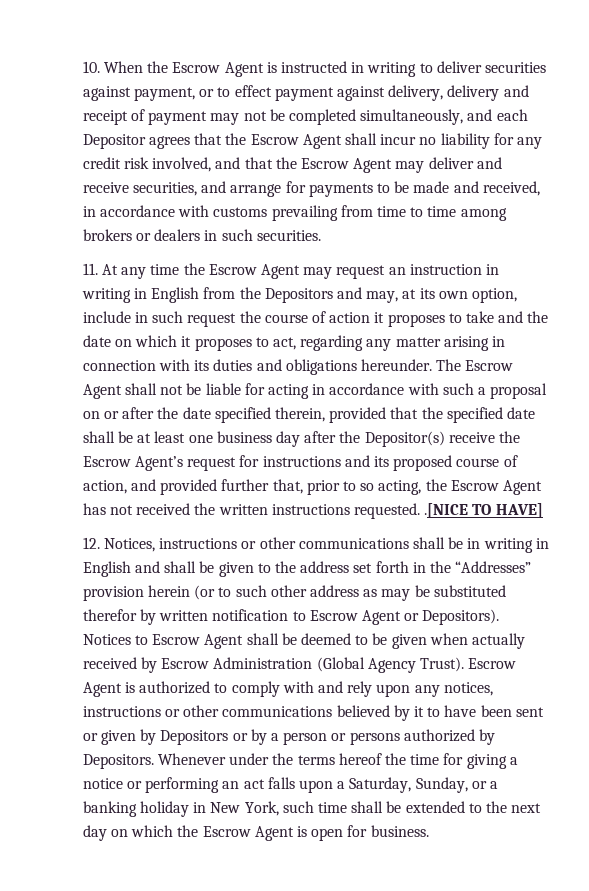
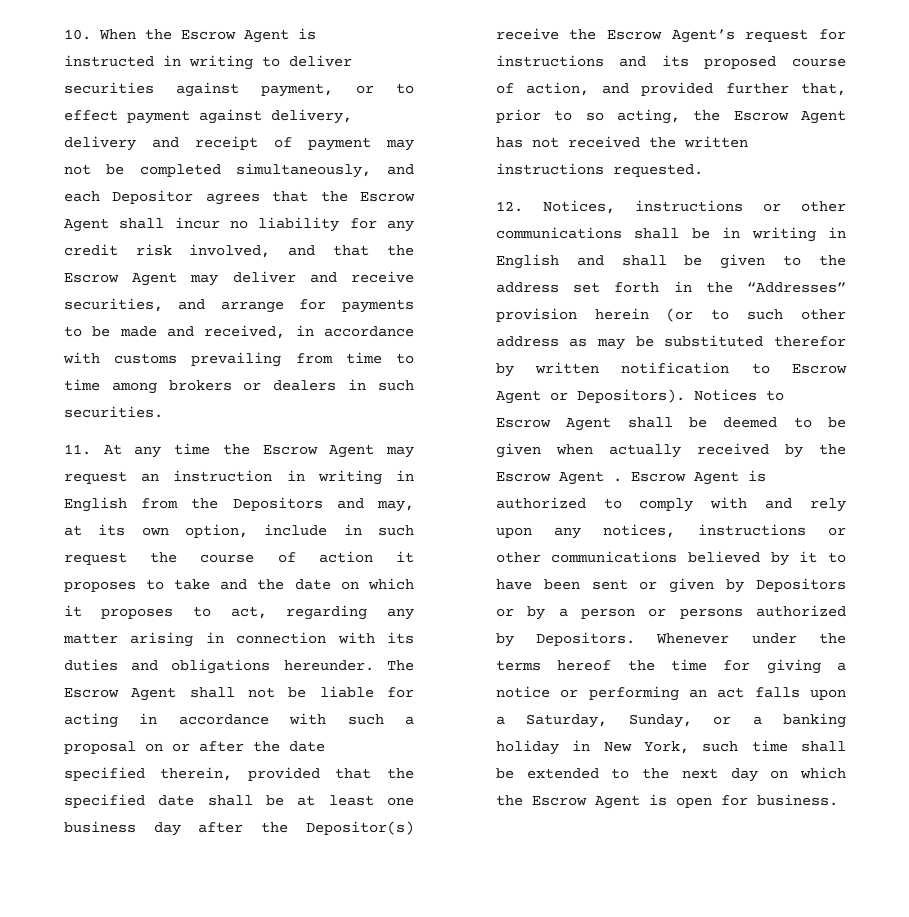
- The Escrow Agent shall not be liable for acting in accordance with such a proposal on or after the date specified therein, provided that the specified date shall be at least one business day after the Depositor(s) receive the Escrow Agent’s request for instructions and its proposed course of action, and provided further that, prior to so acting, the Escrow Agent has not received the written instructions requested. .[NICE TO HAVE]
+ The Escrow Agent shall not be liable for acting in accordance with such a proposal on or after the date specified therein, provided that the specified date shall be at least one business day after the Depositor(s) receive the Escrow Agent’s request for instructions and its proposed course of action, and provided further that, prior to so acting, the Escrow Agent has not received the written instructions requested.
- Notices to Escrow Agent shall be deemed to be given when actually received by Escrow Administration (Global Agency Trust).
+ Notices to Escrow Agent shall be deemed to be given when actually received by the Escrow Agent .

